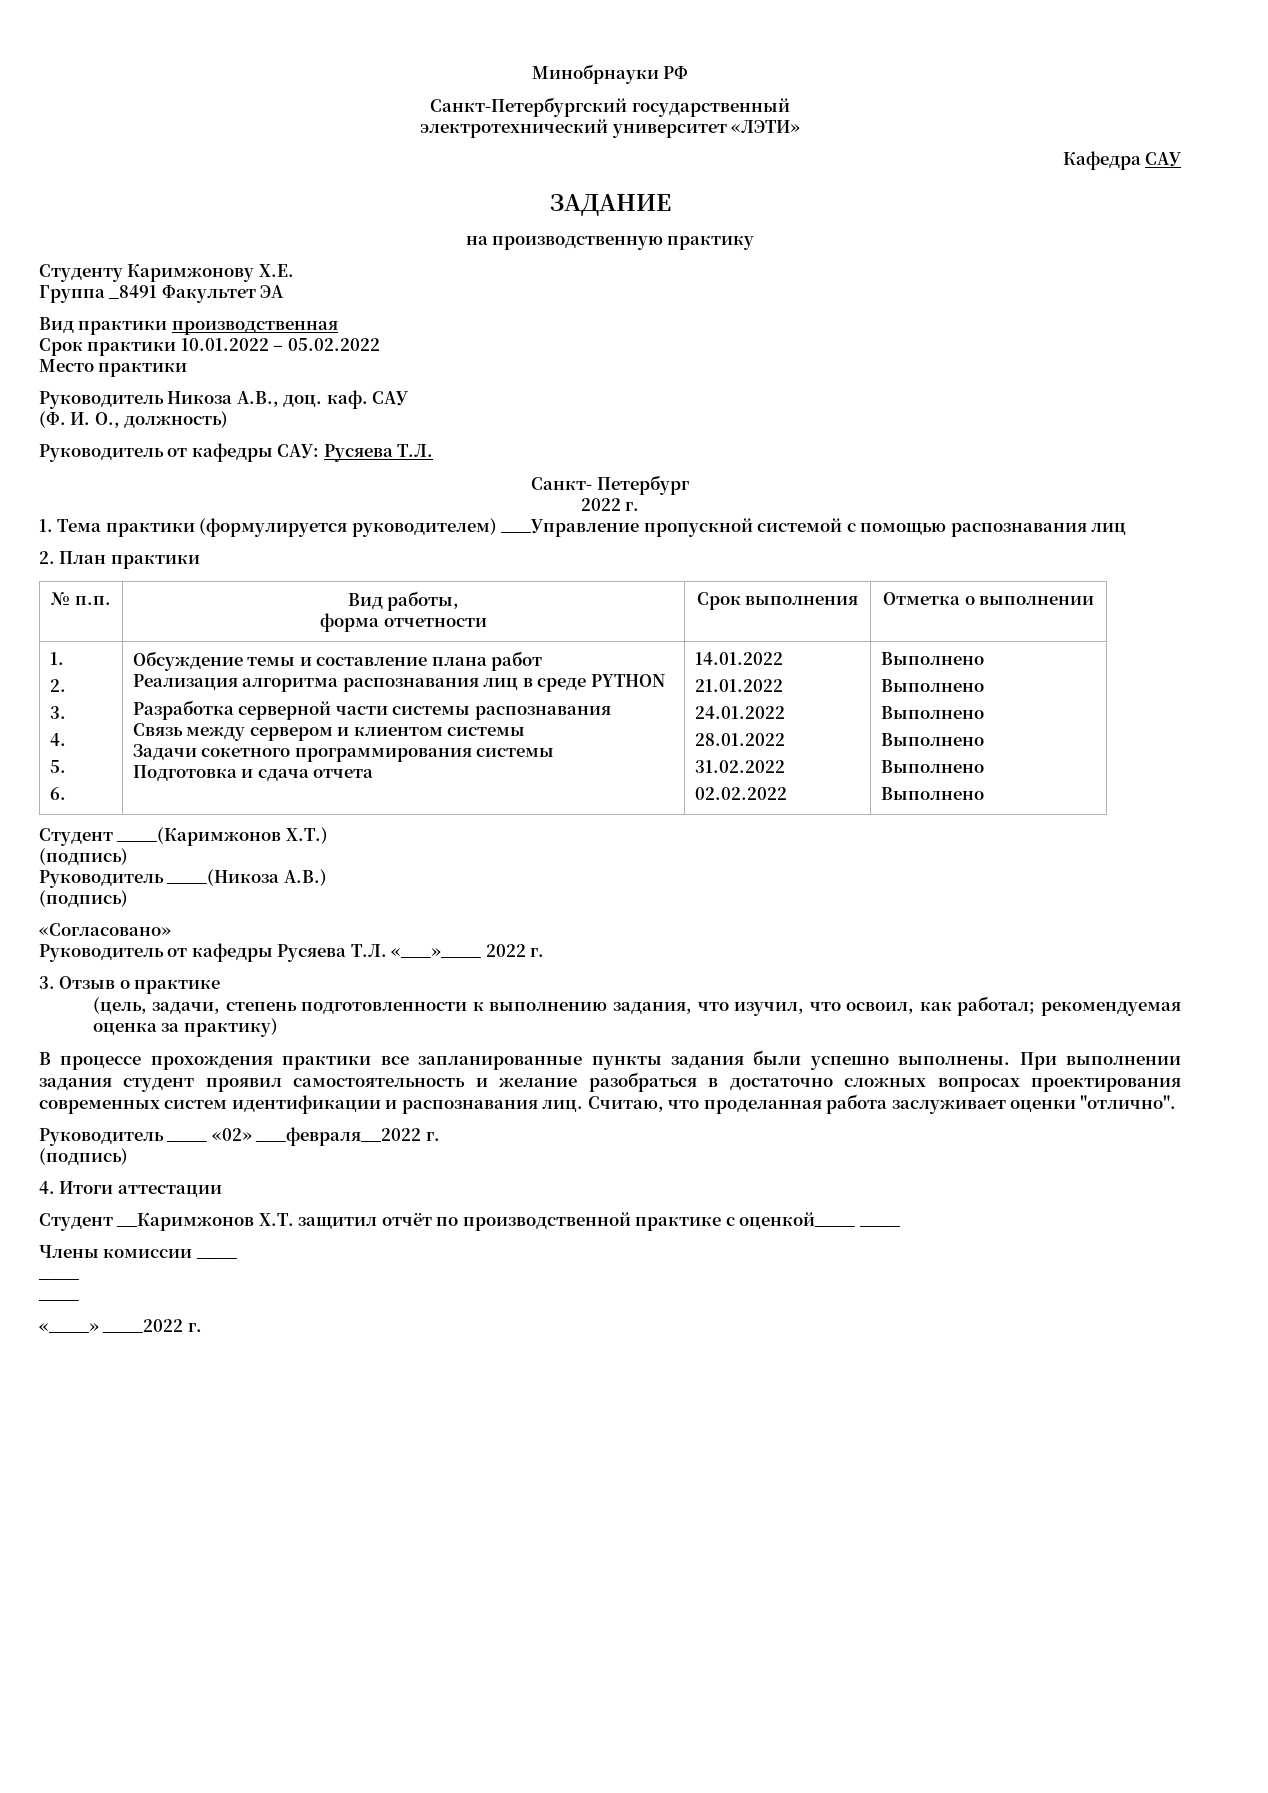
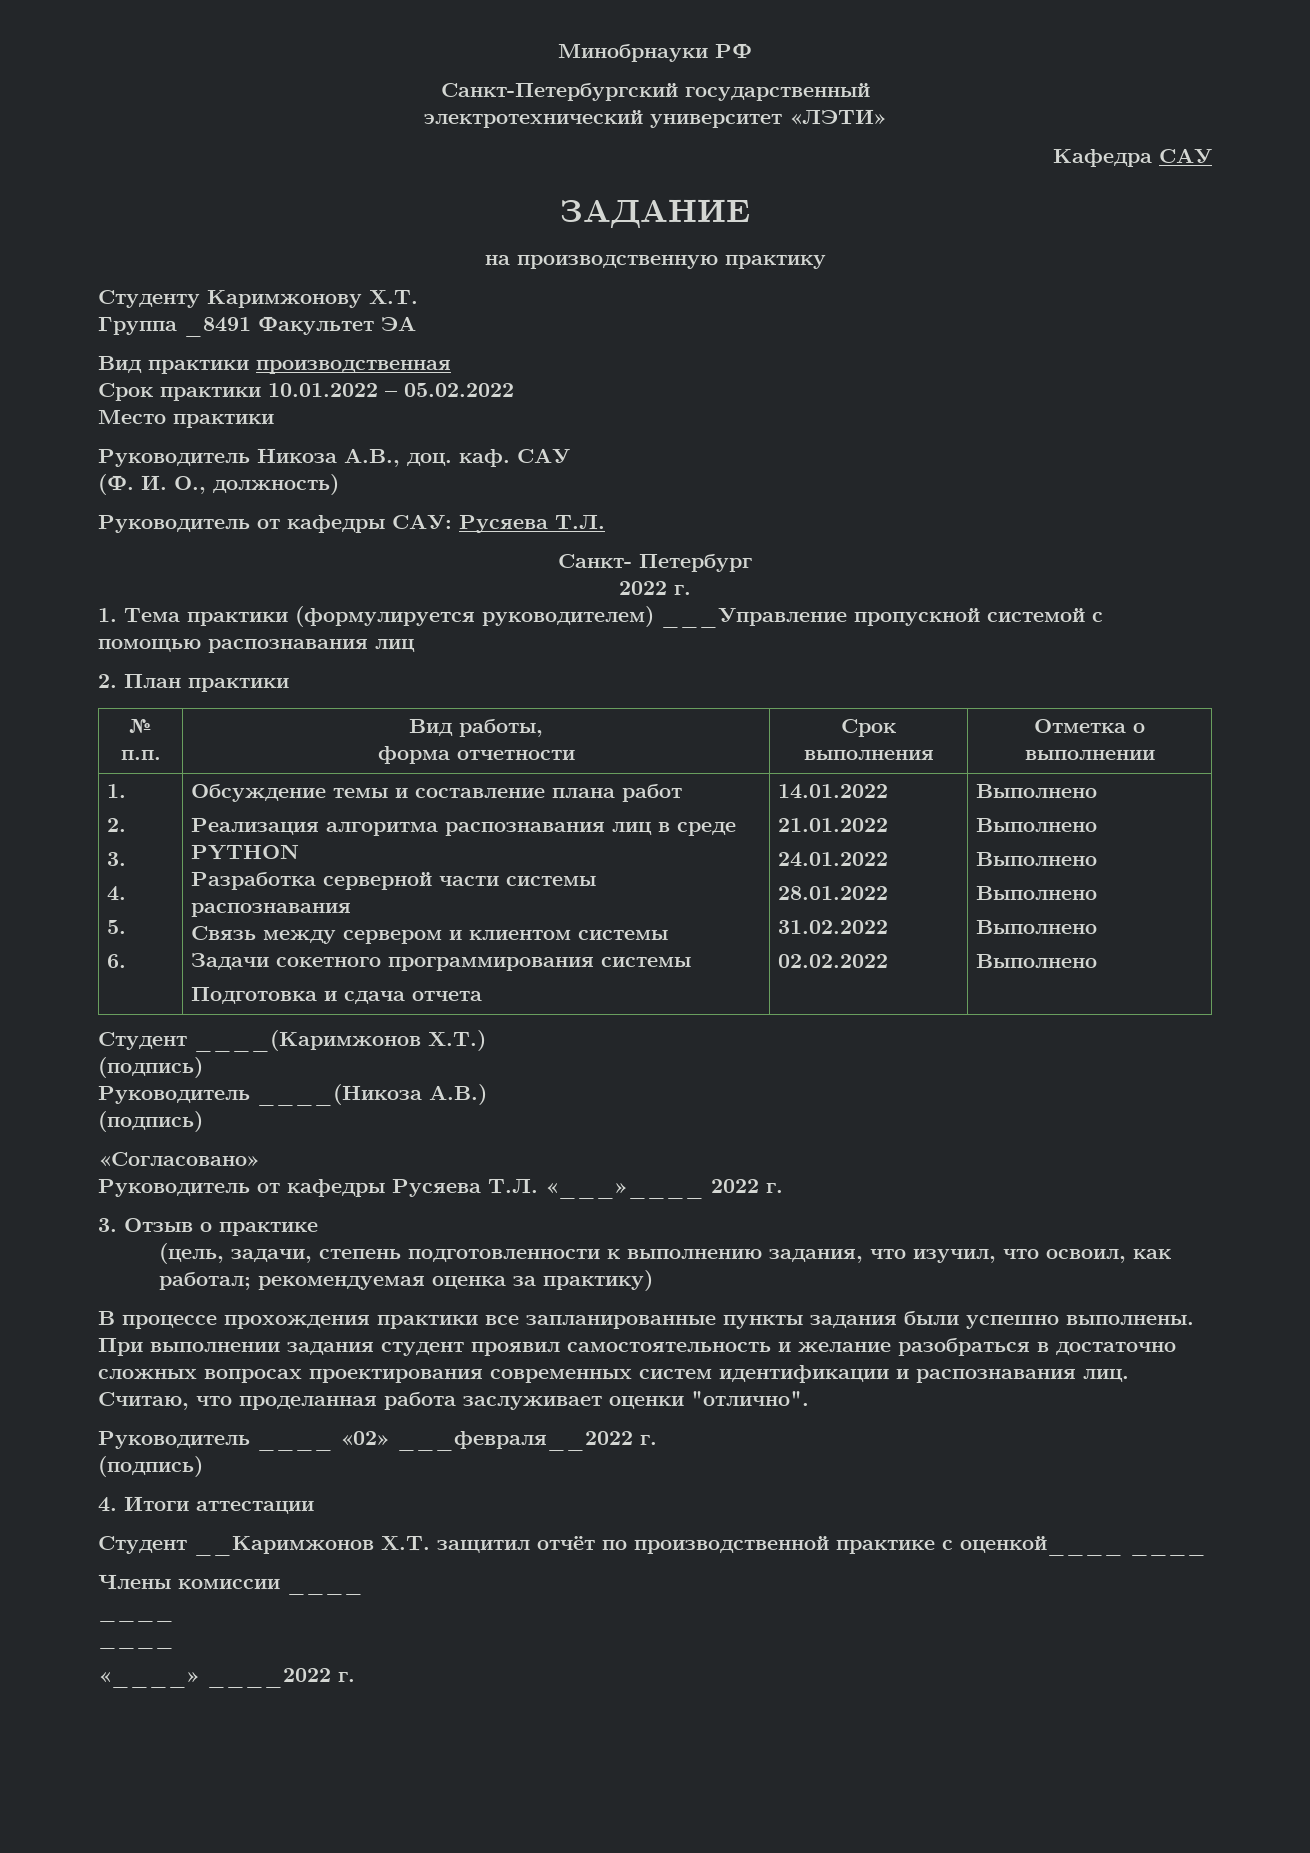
- Студенту Каримжонову Х.Е.
+ Студенту Каримжонову Х.Т.

